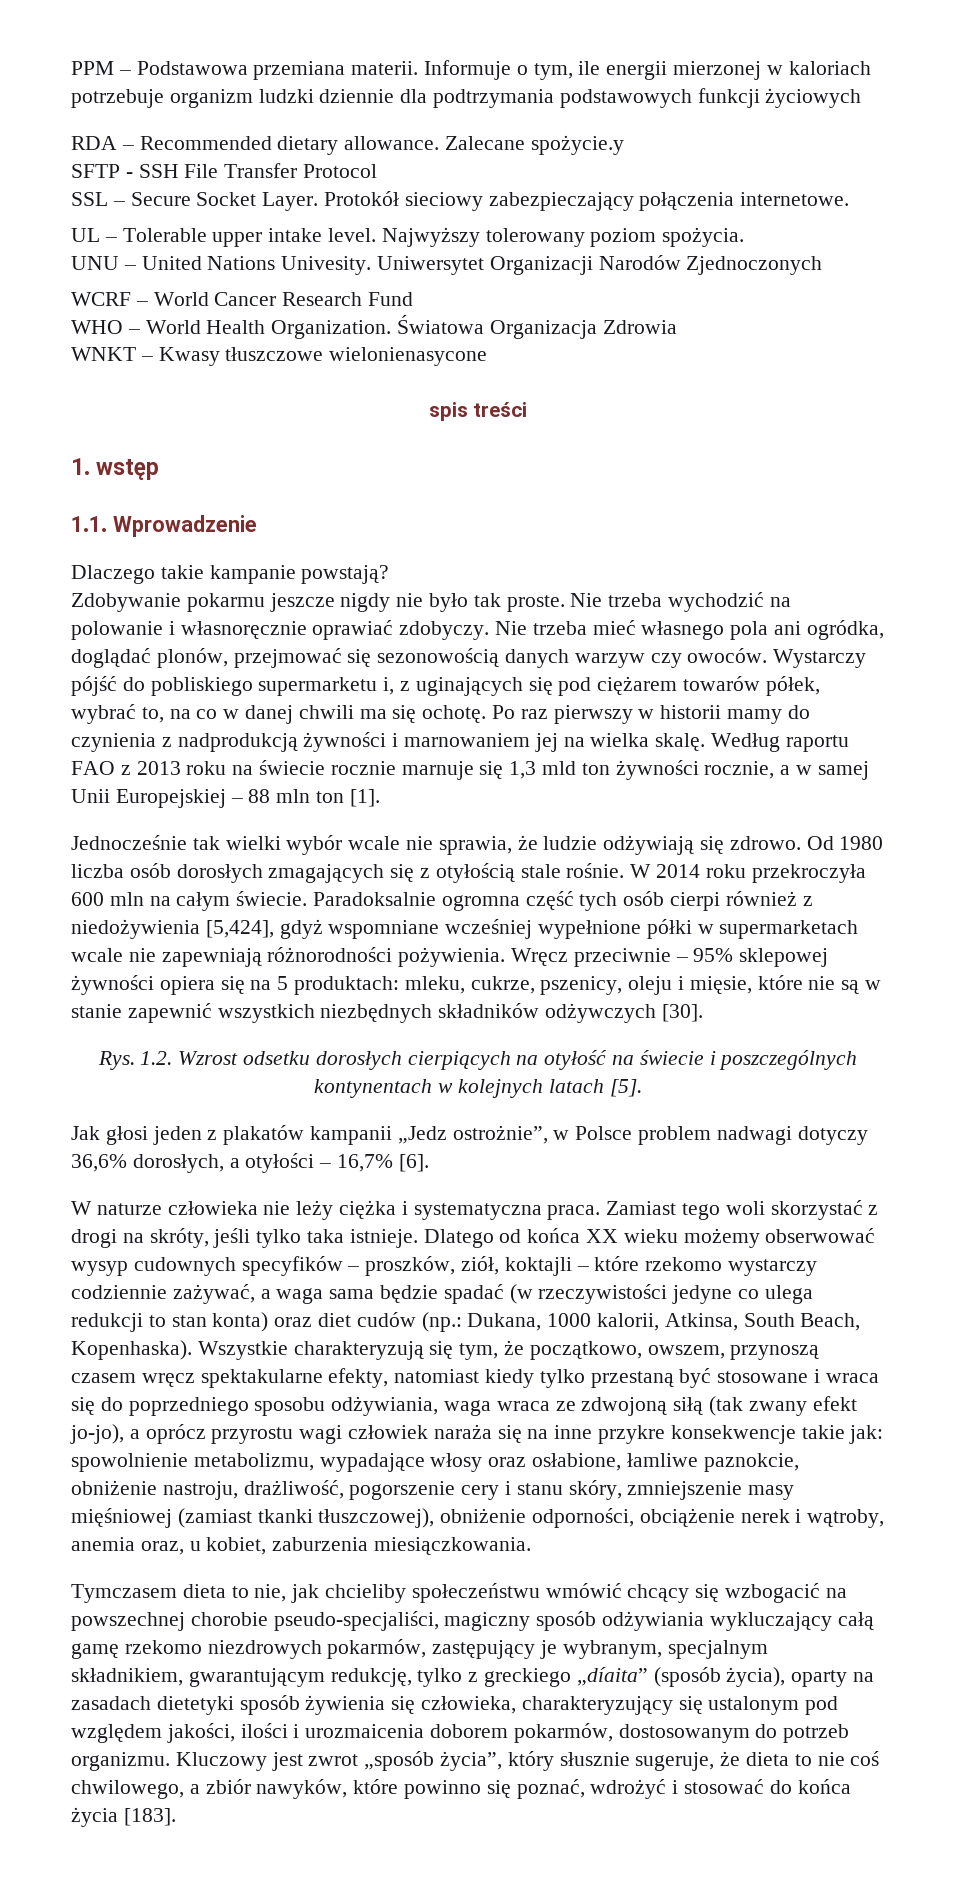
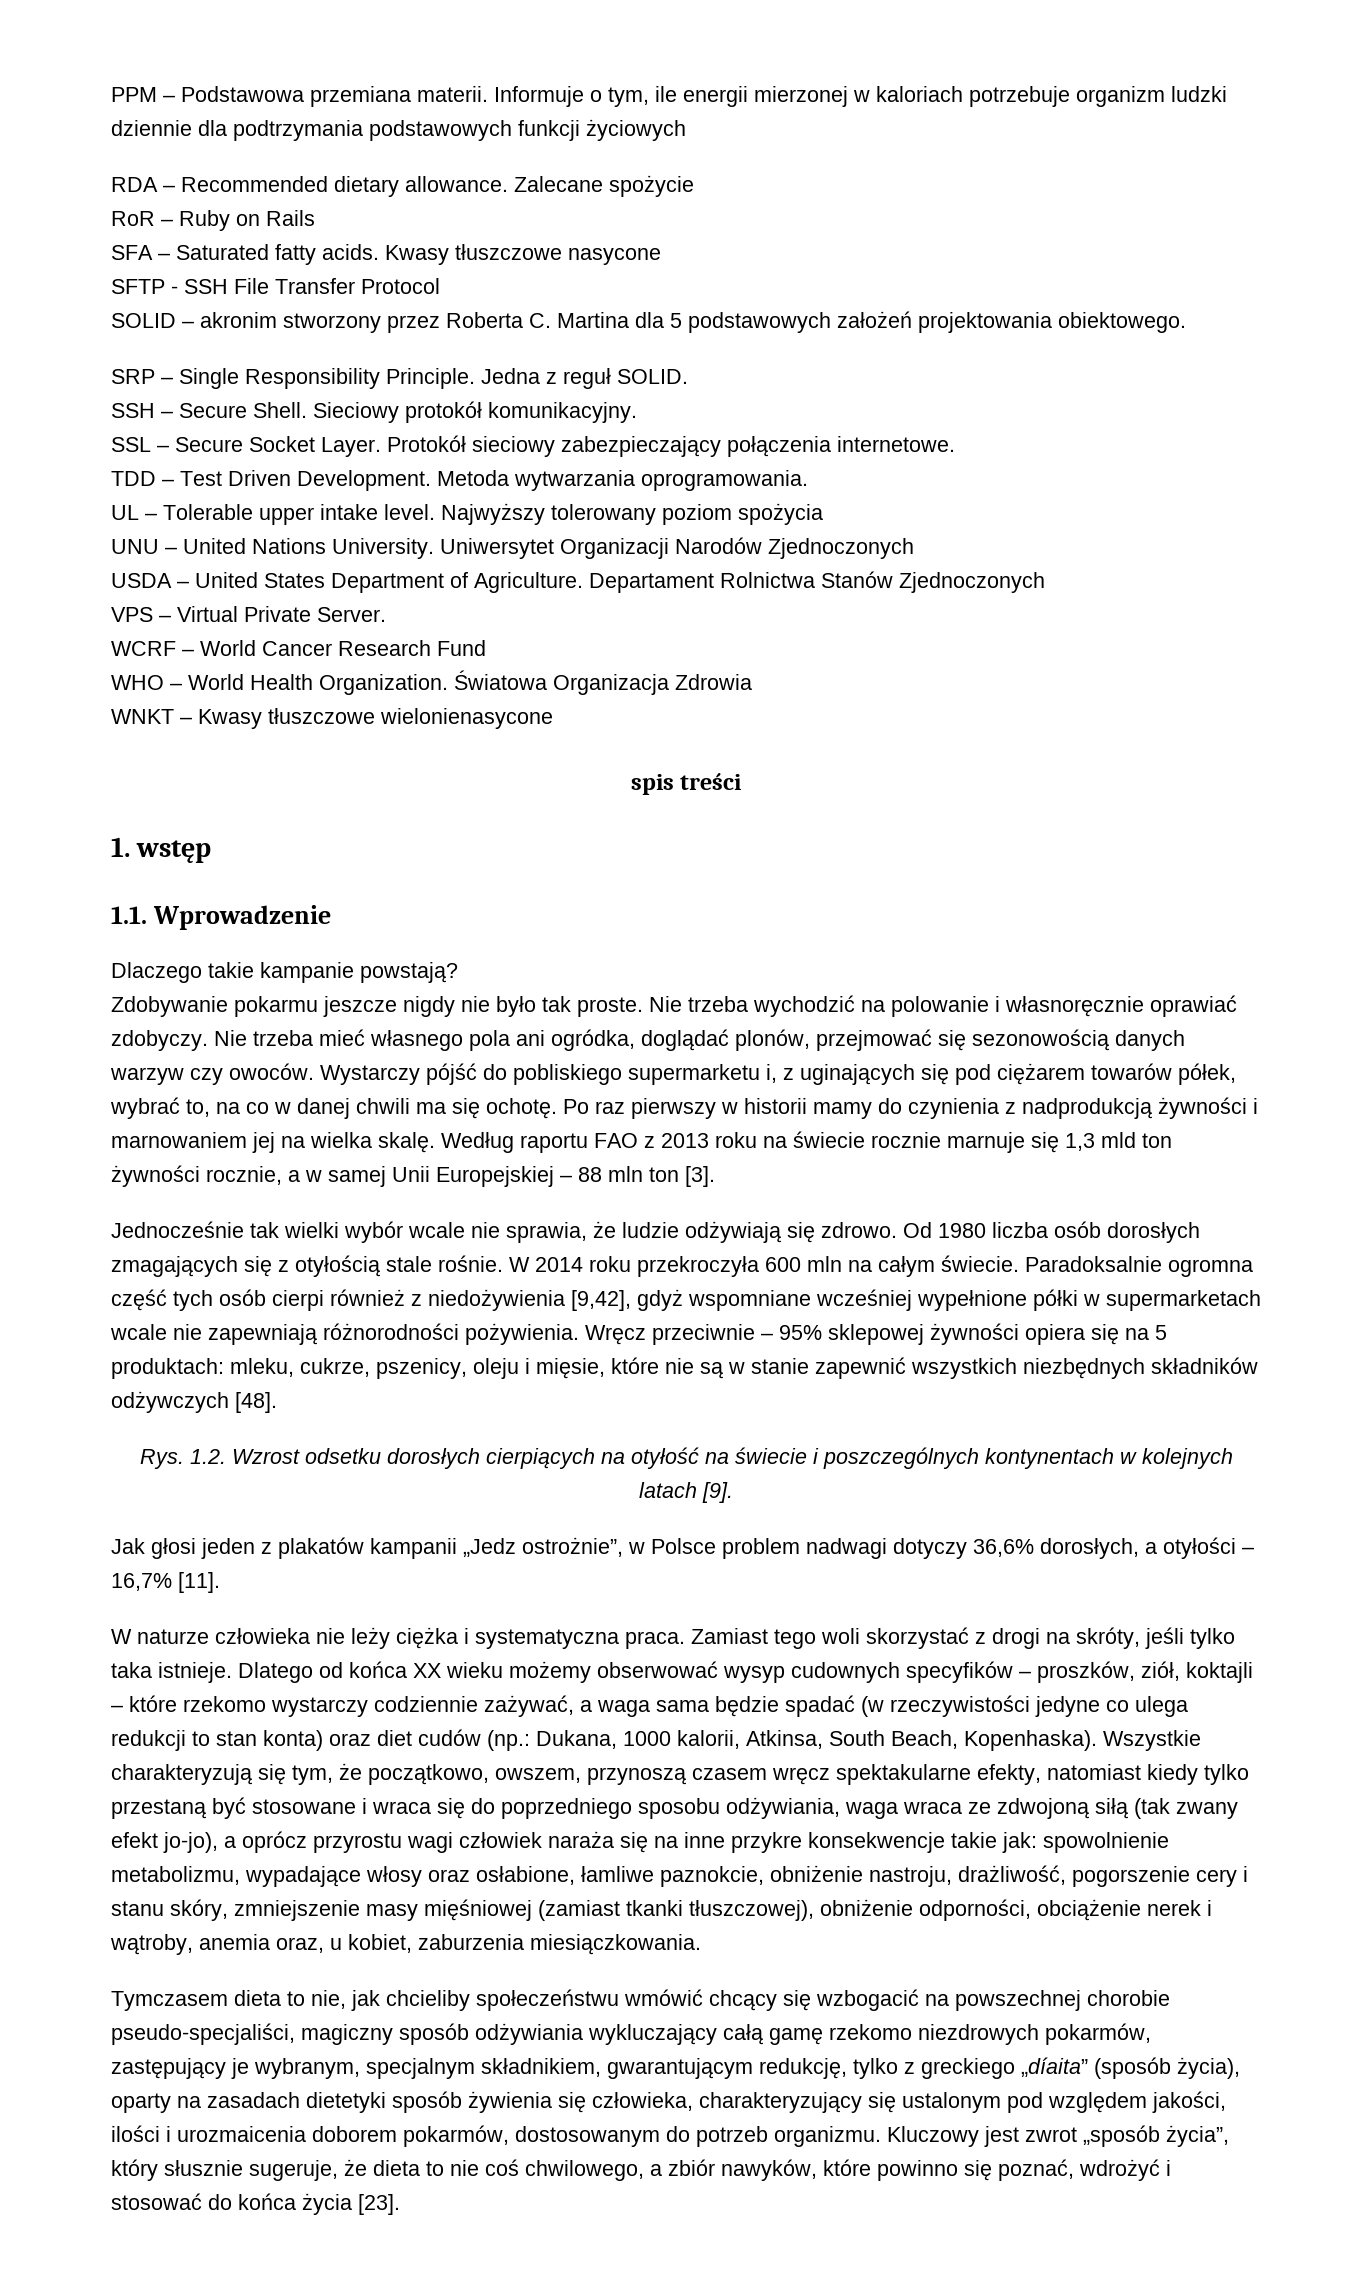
- Zalecane spożycie.y
+ Zalecane spożycie
+ RoR – Ruby on Rails
+ SFA – Saturated fatty acids. Kwasy tłuszczowe nasycone
+ SOLID – akronim stworzony przez Roberta C. Martina dla 5 podstawowych założeń projektowania obiektowego.
+ SRP – Single Responsibility Principle. Jedna z reguł SOLID.
+ SSH – Secure Shell. Sieciowy protokół komunikacyjny.
+ TDD – Test Driven Development. Metoda wytwarzania oprogramowania.
- Najwyższy tolerowany poziom spożycia.
+ Najwyższy tolerowany poziom spożycia
- UNU – United Nations Univesity.
+ UNU – United Nations University.
+ USDA – United States Department of Agriculture. Departament Rolnictwa Stanów Zjednoczonych
+ VPS – Virtual Private Server.
- Według raportu FAO z 2013 roku na świecie rocznie marnuje się 1,3 mld ton żywności rocznie, a w samej Unii Europejskiej – 88 mln ton [1].
+ Według raportu FAO z 2013 roku na świecie rocznie marnuje się 1,3 mld ton żywności rocznie, a w samej Unii Europejskiej – 88 mln ton [3].
- Paradoksalnie ogromna część tych osób cierpi również z niedożywienia [5,424], gdyż wspomniane wcześniej wypełnione półki w supermarketach wcale nie zapewniają różnorodności pożywienia.
+ Paradoksalnie ogromna część tych osób cierpi również z niedożywienia [9,42], gdyż wspomniane wcześniej wypełnione półki w supermarketach wcale nie zapewniają różnorodności pożywienia.
- Wręcz przeciwnie – 95% sklepowej żywności opiera się na 5 produktach: mleku, cukrze, pszenicy, oleju i mięsie, które nie są w stanie zapewnić wszystkich niezbędnych składników odżywczych [30].
+ Wręcz przeciwnie – 95% sklepowej żywności opiera się na 5 produktach: mleku, cukrze, pszenicy, oleju i mięsie, które nie są w stanie zapewnić wszystkich niezbędnych składników odżywczych [48].
- Rys. 1.2. Wzrost odsetku dorosłych cierpiących na otyłość na świecie i poszczególnych kontynentach w kolejnych latach [5].
+ Rys. 1.2. Wzrost odsetku dorosłych cierpiących na otyłość na świecie i poszczególnych kontynentach w kolejnych latach [9].
- Jak głosi jeden z plakatów kampanii „Jedz ostrożnie”, w Polsce problem nadwagi dotyczy 36,6% dorosłych, a otyłości – 16,7% [6].
+ Jak głosi jeden z plakatów kampanii „Jedz ostrożnie”, w Polsce problem nadwagi dotyczy 36,6% dorosłych, a otyłości – 16,7% [11].
- Kluczowy jest zwrot „sposób życia”, który słusznie sugeruje, że dieta to nie coś chwilowego, a zbiór nawyków, które powinno się poznać, wdrożyć i stosować do końca życia [183].
+ Kluczowy jest zwrot „sposób życia”, który słusznie sugeruje, że dieta to nie coś chwilowego, a zbiór nawyków, które powinno się poznać, wdrożyć i stosować do końca życia [23].

